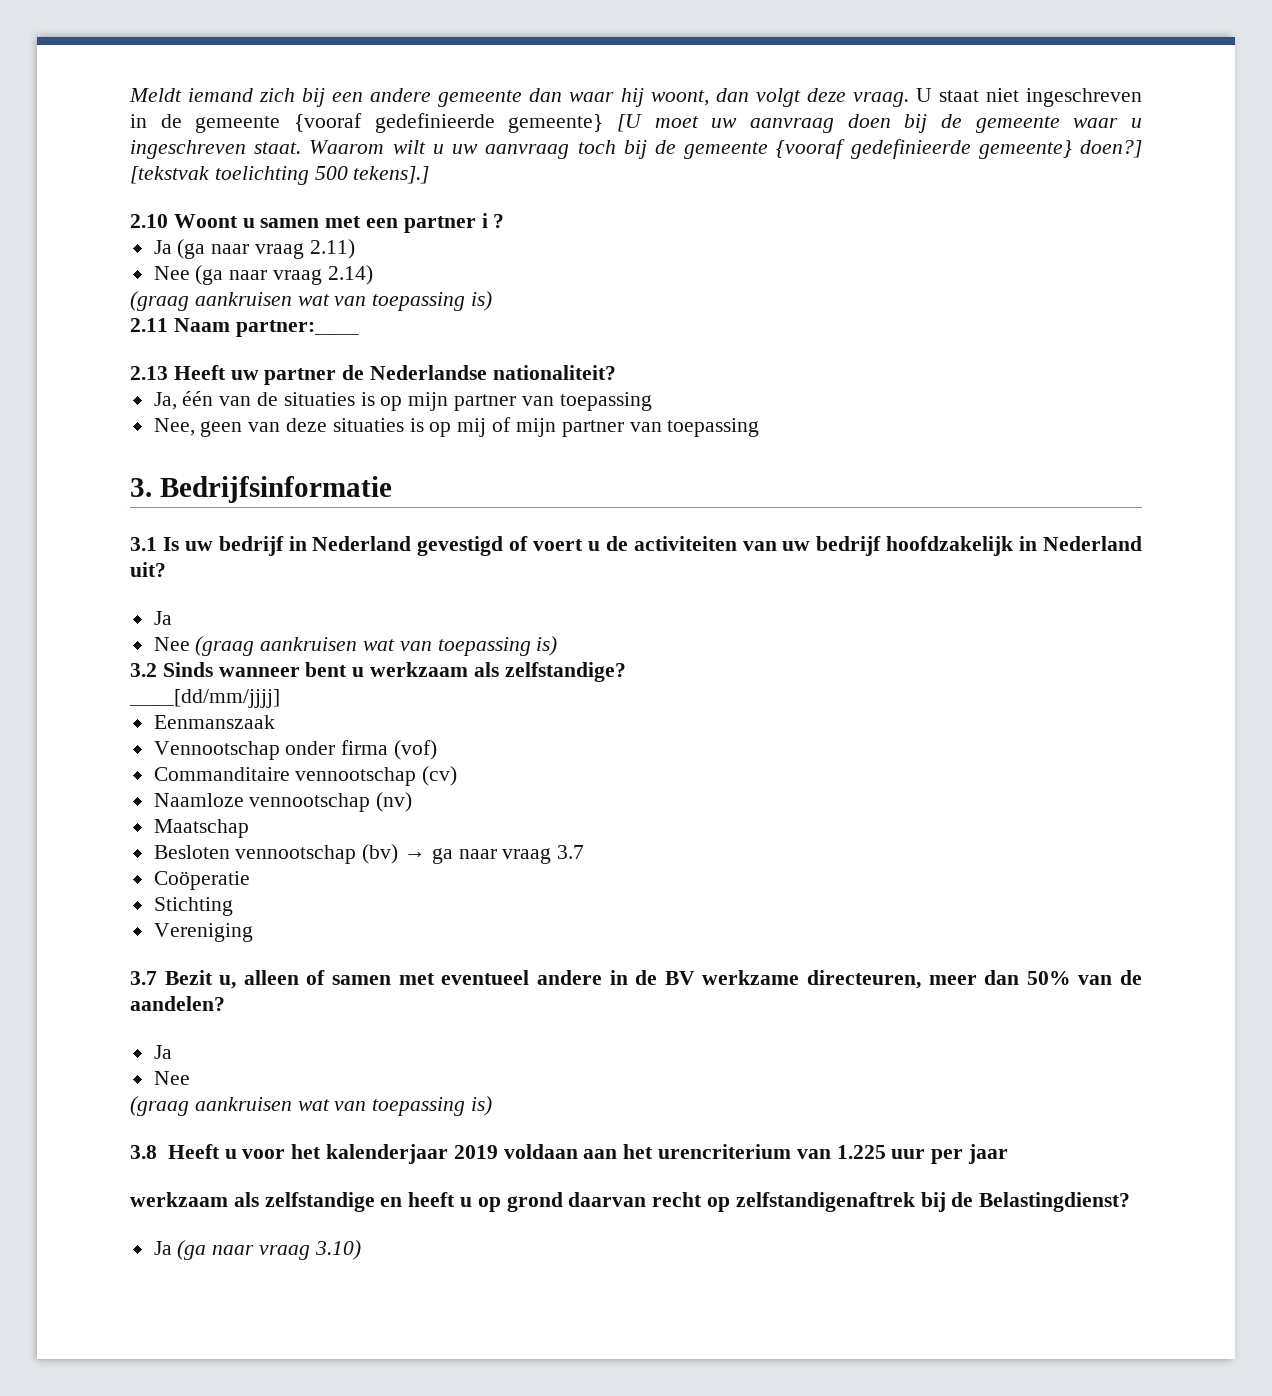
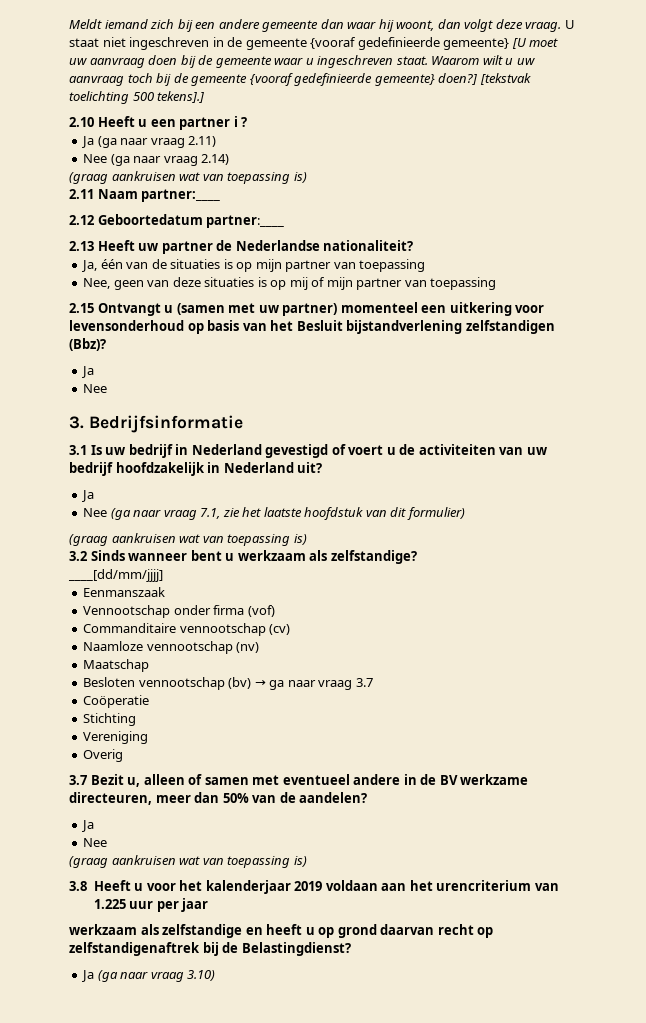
- 2.10 Woont u samen met een partner i ?
+ 2.10 Heeft u een partner i ?
+ 2.12 Geboortedatum partner:____
+ 2.15 Ontvangt u (samen met uw partner) momenteel een uitkering voor levensonderhoud op basis van het Besluit bijstandverlening zelfstandigen (Bbz)?
+ Ja
+ Nee
- Nee (graag aankruisen wat van toepassing is)
+ Nee (ga naar vraag 7.1, zie het laatste hoofdstuk van dit formulier)
+ (graag aankruisen wat van toepassing is)
+ Overig

